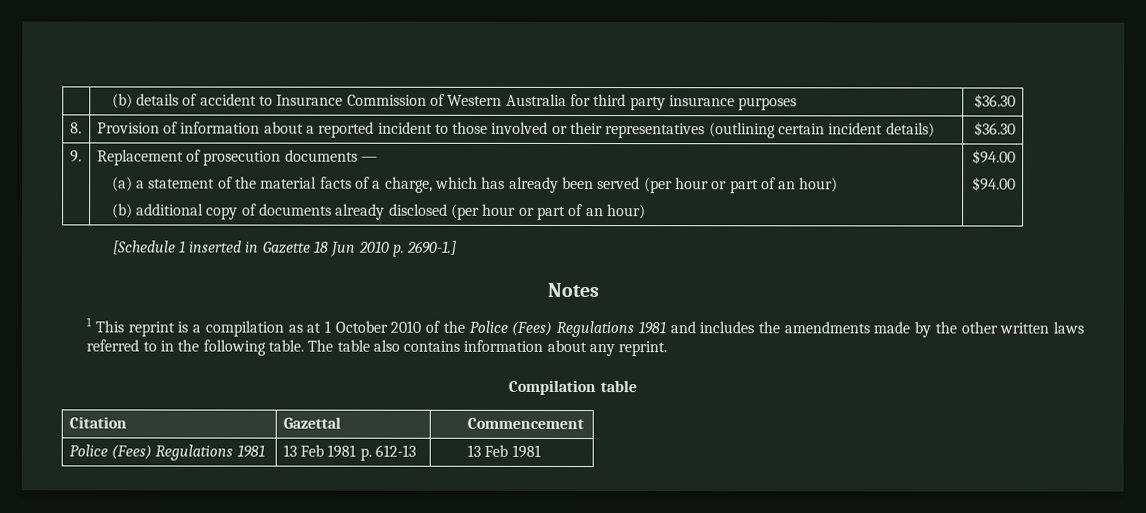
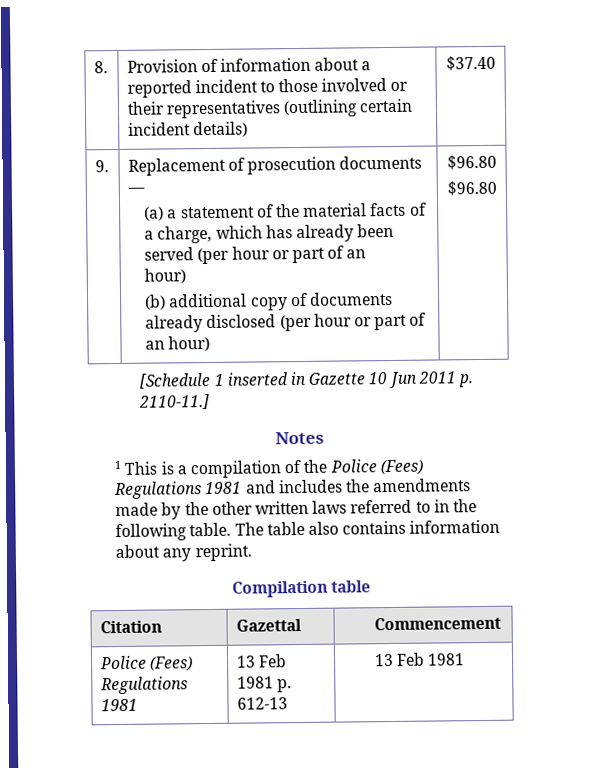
- | (b) details of accident to Insurance Commission of Western Australia for third party insurance purposes | $36.30
- 8. | Provision of information about a reported incident to those involved or their representatives (outlining certain incident details) | $36.30
+ 8. | Provision of information about a reported incident to those involved or their representatives (outlining certain incident details) | $37.40
- (a) a statement of the material facts of a charge, which has already been served (per hour or part of an hour)
+ (a) a statement of the material facts of a charge, which has already been served (per hour or part of an
+ hour)
- (b) additional copy of documents already disclosed (per hour or part of an hour) | $94.00
- $94.00
+ (b) additional copy of documents already disclosed (per hour or part of an hour) | $96.80
+ $96.80
- [Schedule 1 inserted in Gazette 18 Jun 2010 p. 2690-1.]
+ [Schedule 1 inserted in Gazette 10 Jun 2011 p. 2110-11.]
- 1 This reprint is a compilation as at 1 October 2010 of the Police (Fees) Regulations 1981 and includes the amendments made by the other written laws referred to in the following table.
+ 1 This is a compilation of the Police (Fees) Regulations 1981 and includes the amendments made by the other written laws referred to in the following table.

